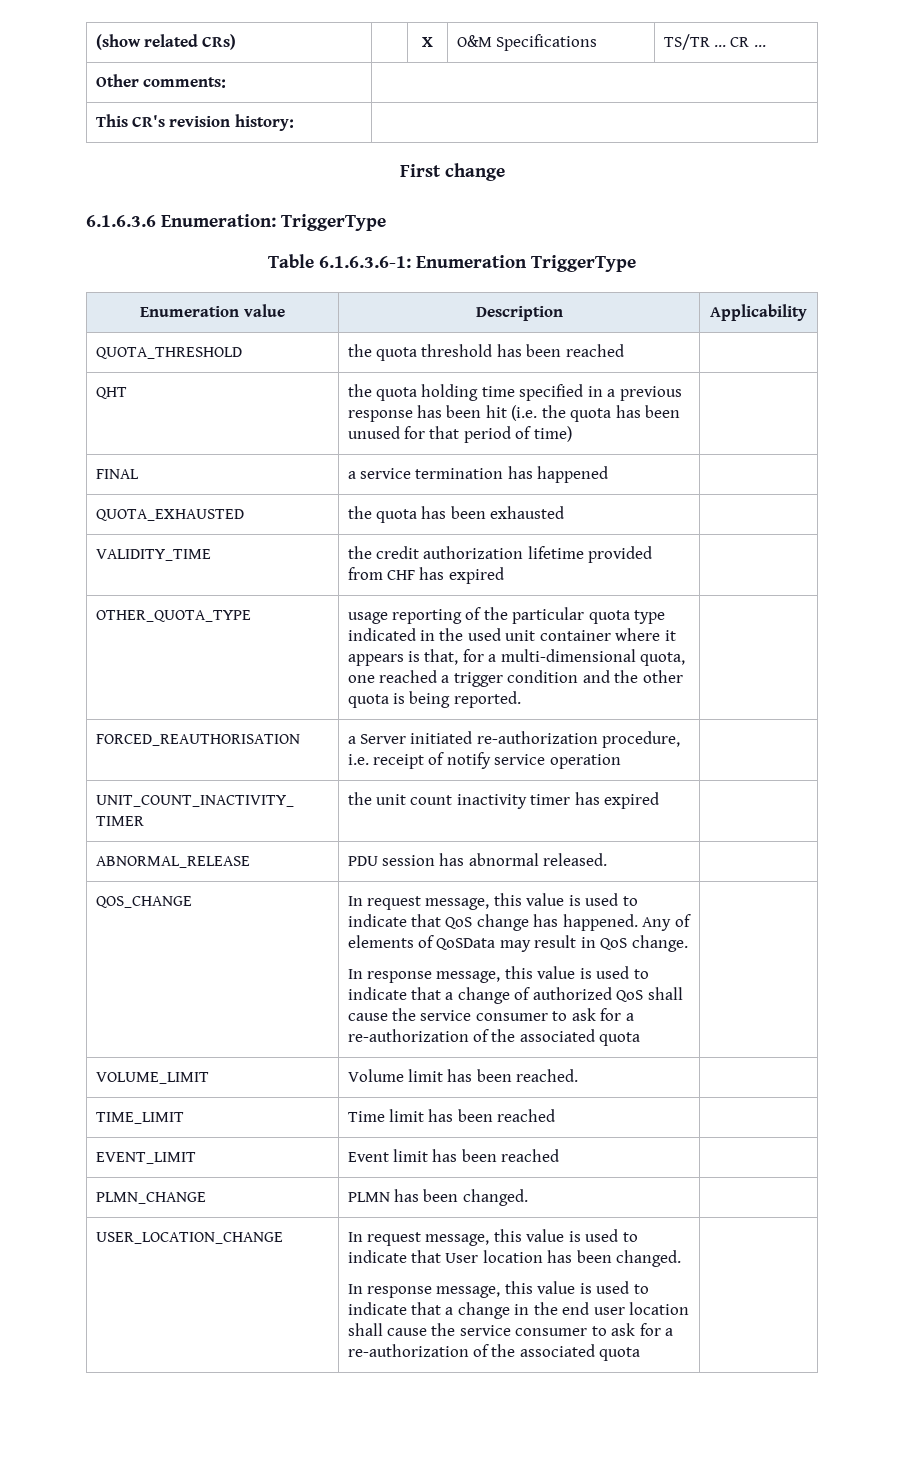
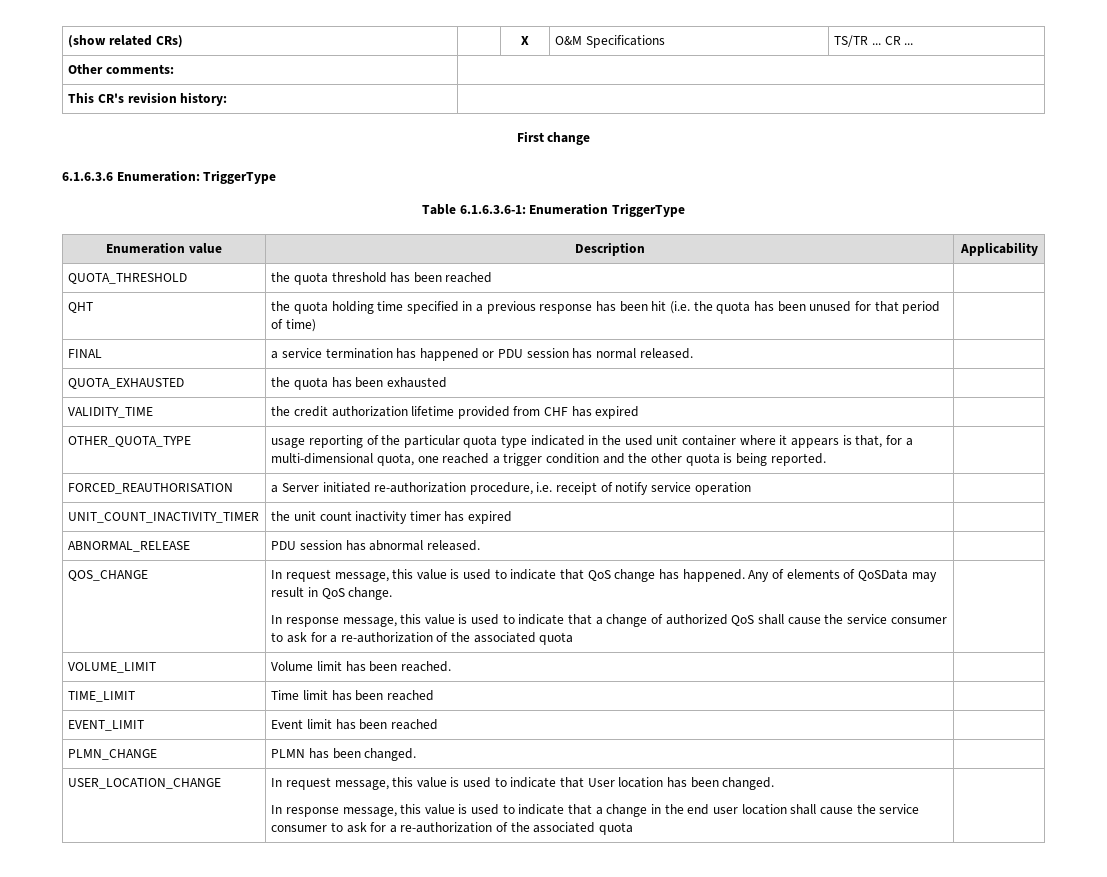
- FINAL | a service termination has happened |
+ FINAL | a service termination has happened or PDU session has normal released. |

